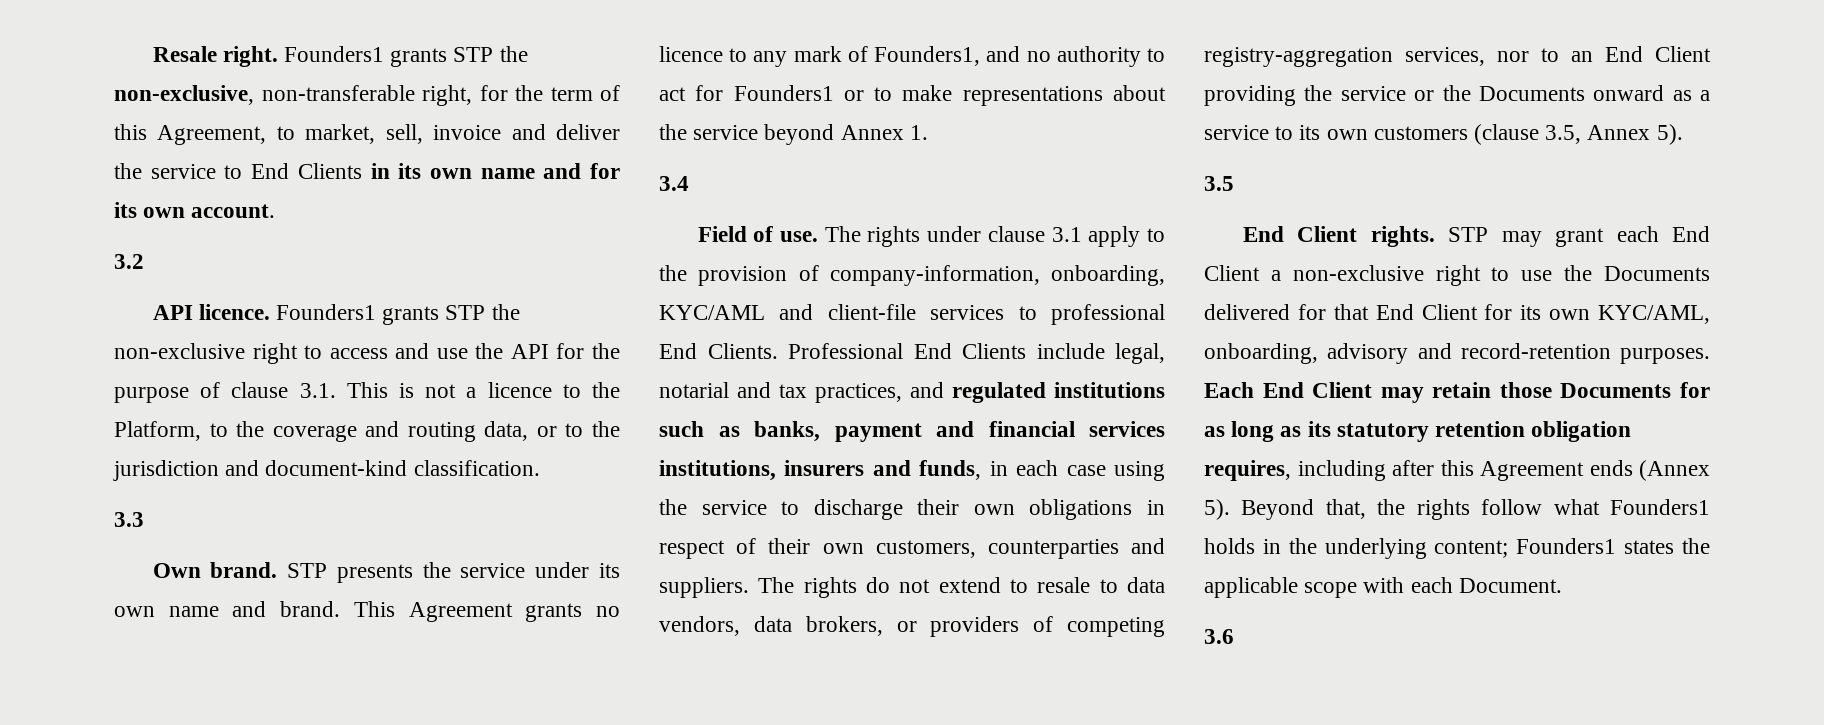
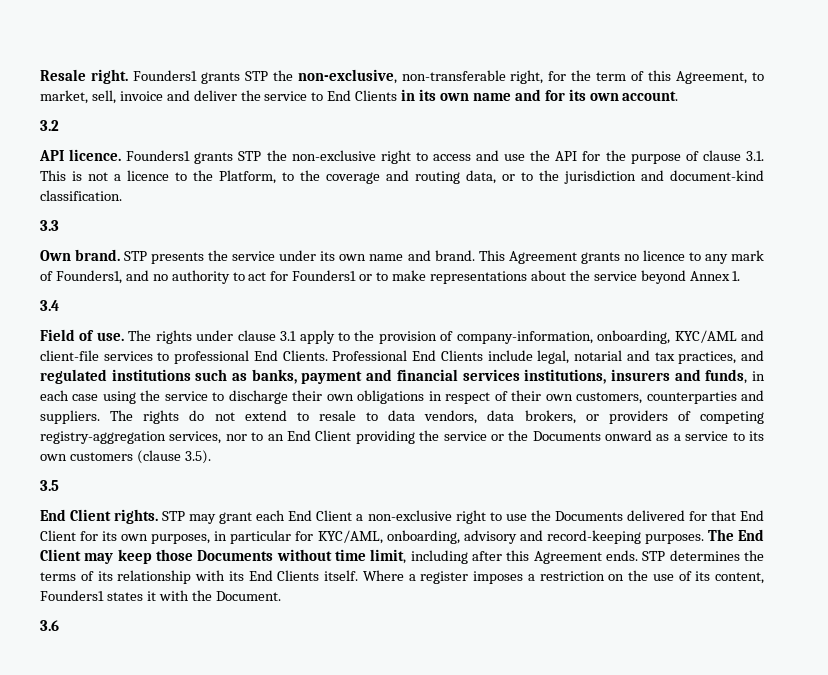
- The rights do not extend to resale to data vendors, data brokers, or providers of competing registry-aggregation services, nor to an End Client providing the service or the Documents onward as a service to its own customers (clause 3.5, Annex 5).
+ The rights do not extend to resale to data vendors, data brokers, or providers of competing registry-aggregation services, nor to an End Client providing the service or the Documents onward as a service to its own customers (clause 3.5).
- STP may grant each End Client a non-exclusive right to use the Documents delivered for that End Client for its own KYC/AML, onboarding, advisory and record-retention purposes. Each End Client may retain those Documents for as long as its statutory retention obligation requires, including after this Agreement ends (Annex 5). Beyond that, the rights follow what Founders1 holds in the underlying content; Founders1 states the applicable scope with each Document.
+ STP may grant each End Client a non-exclusive right to use the Documents delivered for that End Client for its own purposes, in particular for KYC/AML, onboarding, advisory and record-keeping purposes. The End Client may keep those Documents without time limit, including after this Agreement ends. STP determines the terms of its relationship with its End Clients itself. Where a register imposes a restriction on the use of its content, Founders1 states it with the Document.

